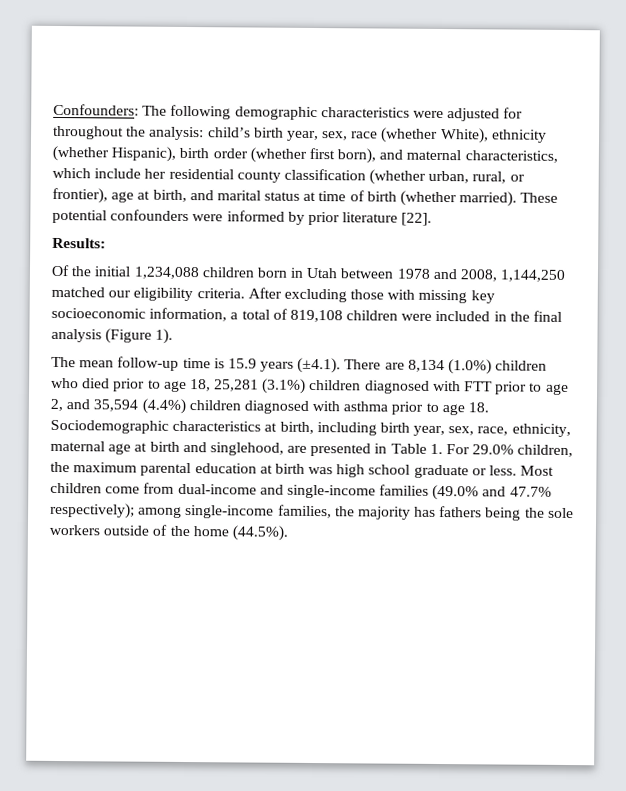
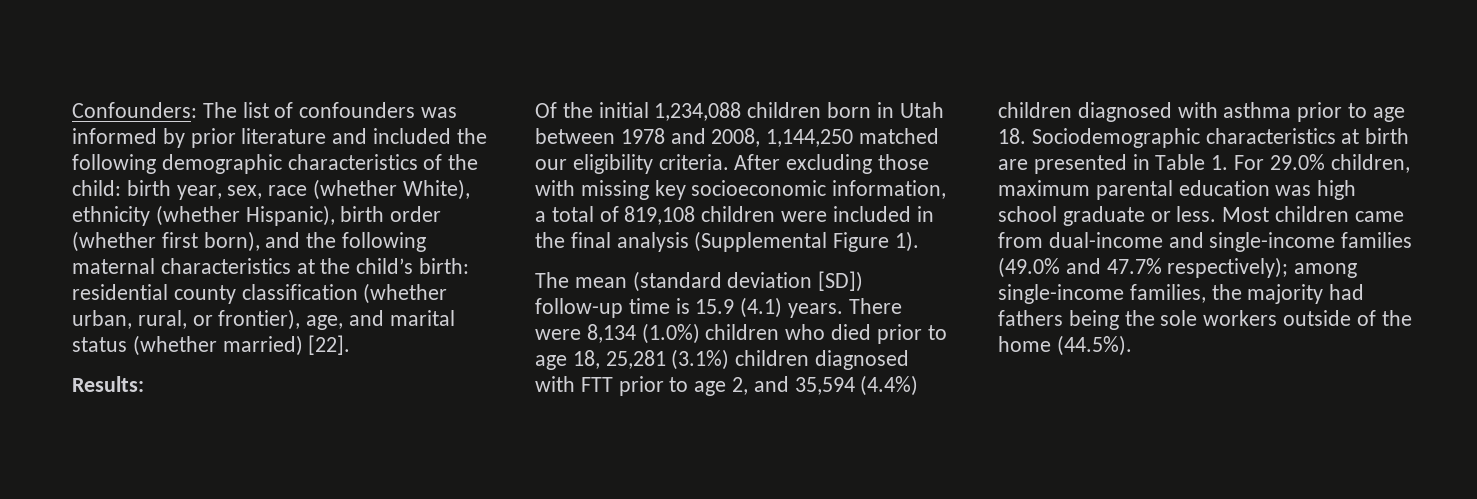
- Confounders: The following demographic characteristics were adjusted for throughout the analysis: child’s birth year, sex, race (whether White), ethnicity (whether Hispanic), birth order (whether first born), and maternal characteristics, which include her residential county classification (whether urban, rural, or frontier), age at birth, and marital status at time of birth (whether married). These potential confounders were informed by prior literature [22].
+ Confounders: The list of confounders was informed by prior literature and included the following demographic characteristics of the child: birth year, sex, race (whether White), ethnicity (whether Hispanic), birth order (whether first born), and the following maternal characteristics at the child’s birth: residential county classification (whether urban, rural, or frontier), age, and marital status (whether married) [22].
- After excluding those with missing key socioeconomic information, a total of 819,108 children were included in the final analysis (Figure 1).
+ After excluding those with missing key socioeconomic information, a total of 819,108 children were included in the final analysis (Supplemental Figure 1).
- The mean follow-up time is 15.9 years (±4.1). There are 8,134 (1.0%) children who died prior to age 18, 25,281 (3.1%) children diagnosed with FTT prior to age 2, and 35,594 (4.4%) children diagnosed with asthma prior to age 18. Sociodemographic characteristics at birth, including birth year, sex, race, ethnicity, maternal age at birth and singlehood, are presented in Table 1. For 29.0% children, the maximum parental education at birth was high school graduate or less.
+ The mean (standard deviation [SD]) follow-up time is 15.9 (4.1) years. There were 8,134 (1.0%) children who died prior to age 18, 25,281 (3.1%) children diagnosed with FTT prior to age 2, and 35,594 (4.4%) children diagnosed with asthma prior to age 18. Sociodemographic characteristics at birth are presented in Table 1. For 29.0% children, maximum parental education was high school graduate or less.
- Most children come from dual-income and single-income families (49.0% and 47.7% respectively); among single-income families, the majority has fathers being the sole workers outside of the home (44.5%).
+ Most children came from dual-income and single-income families (49.0% and 47.7% respectively); among single-income families, the majority had fathers being the sole workers outside of the home (44.5%).

